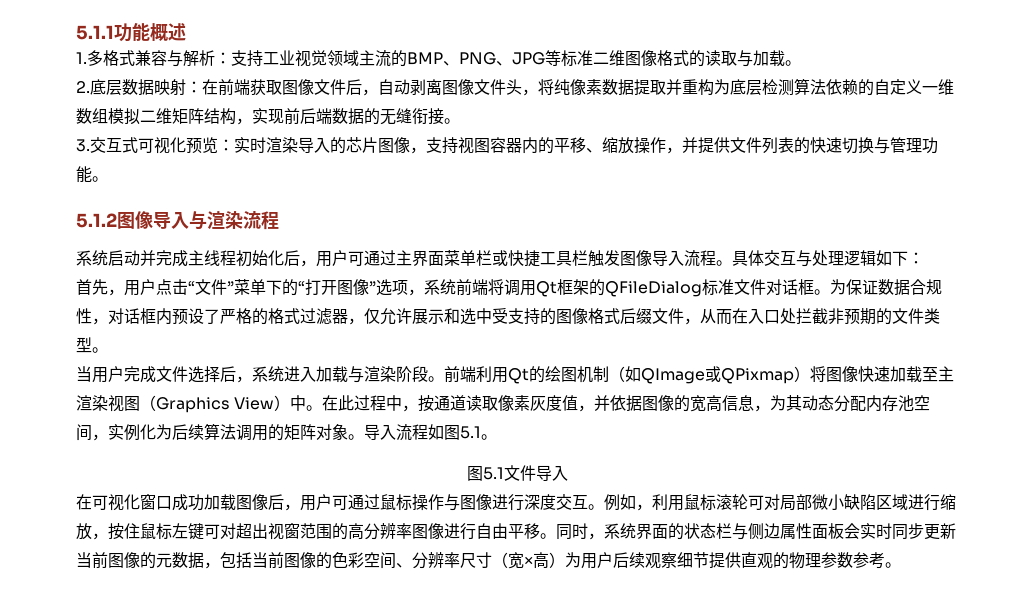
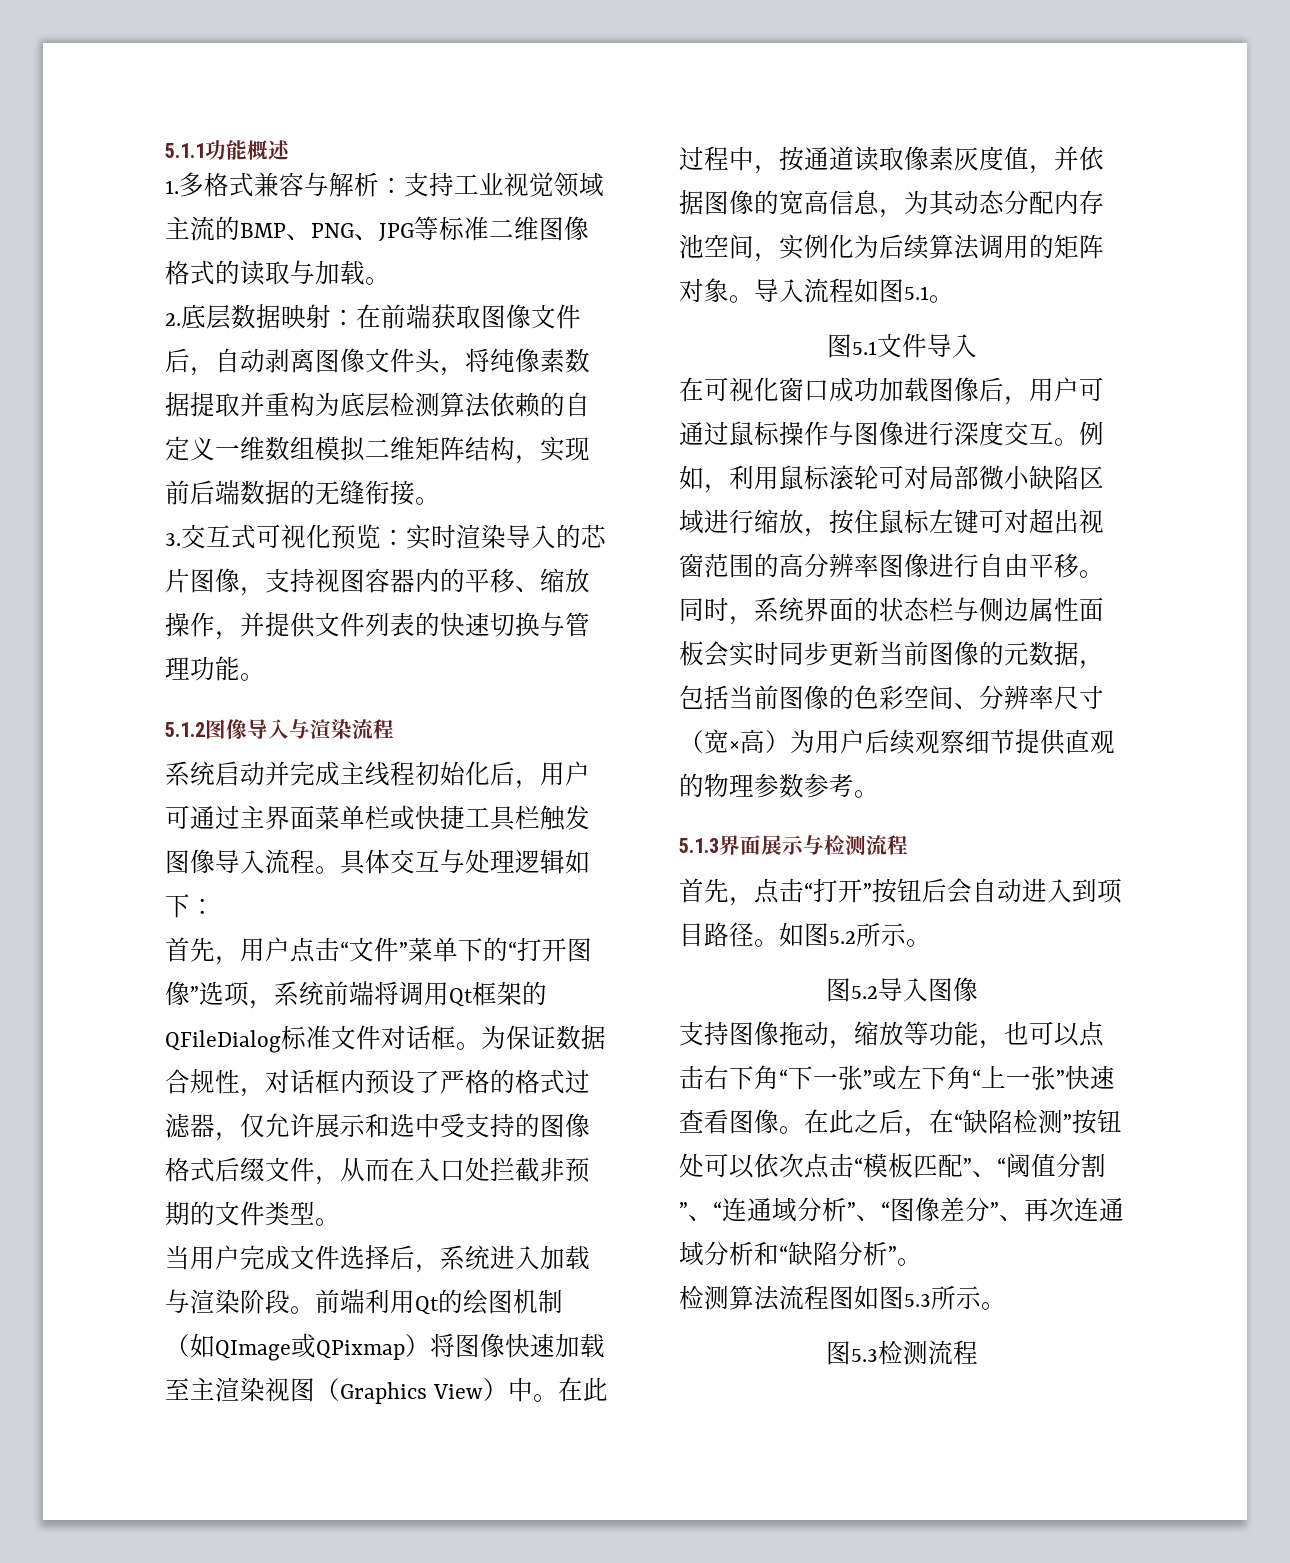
+ 5.1.3界面展示与检测流程
+ 首先，点击“打开”按钮后会自动进入到项目路径。如图5.2所示。
+ 图5.2导入图像
+ 支持图像拖动，缩放等功能，也可以点击右下角“下一张”或左下角“上一张”快速查看图像。在此之后，在“缺陷检测”按钮处可以依次点击“模板匹配”、“阈值分割”、“连通域分析”、“图像差分”、再次连通域分析和“缺陷分析”。
+ 检测算法流程图如图5.3所示。
+ 图5.3检测流程

